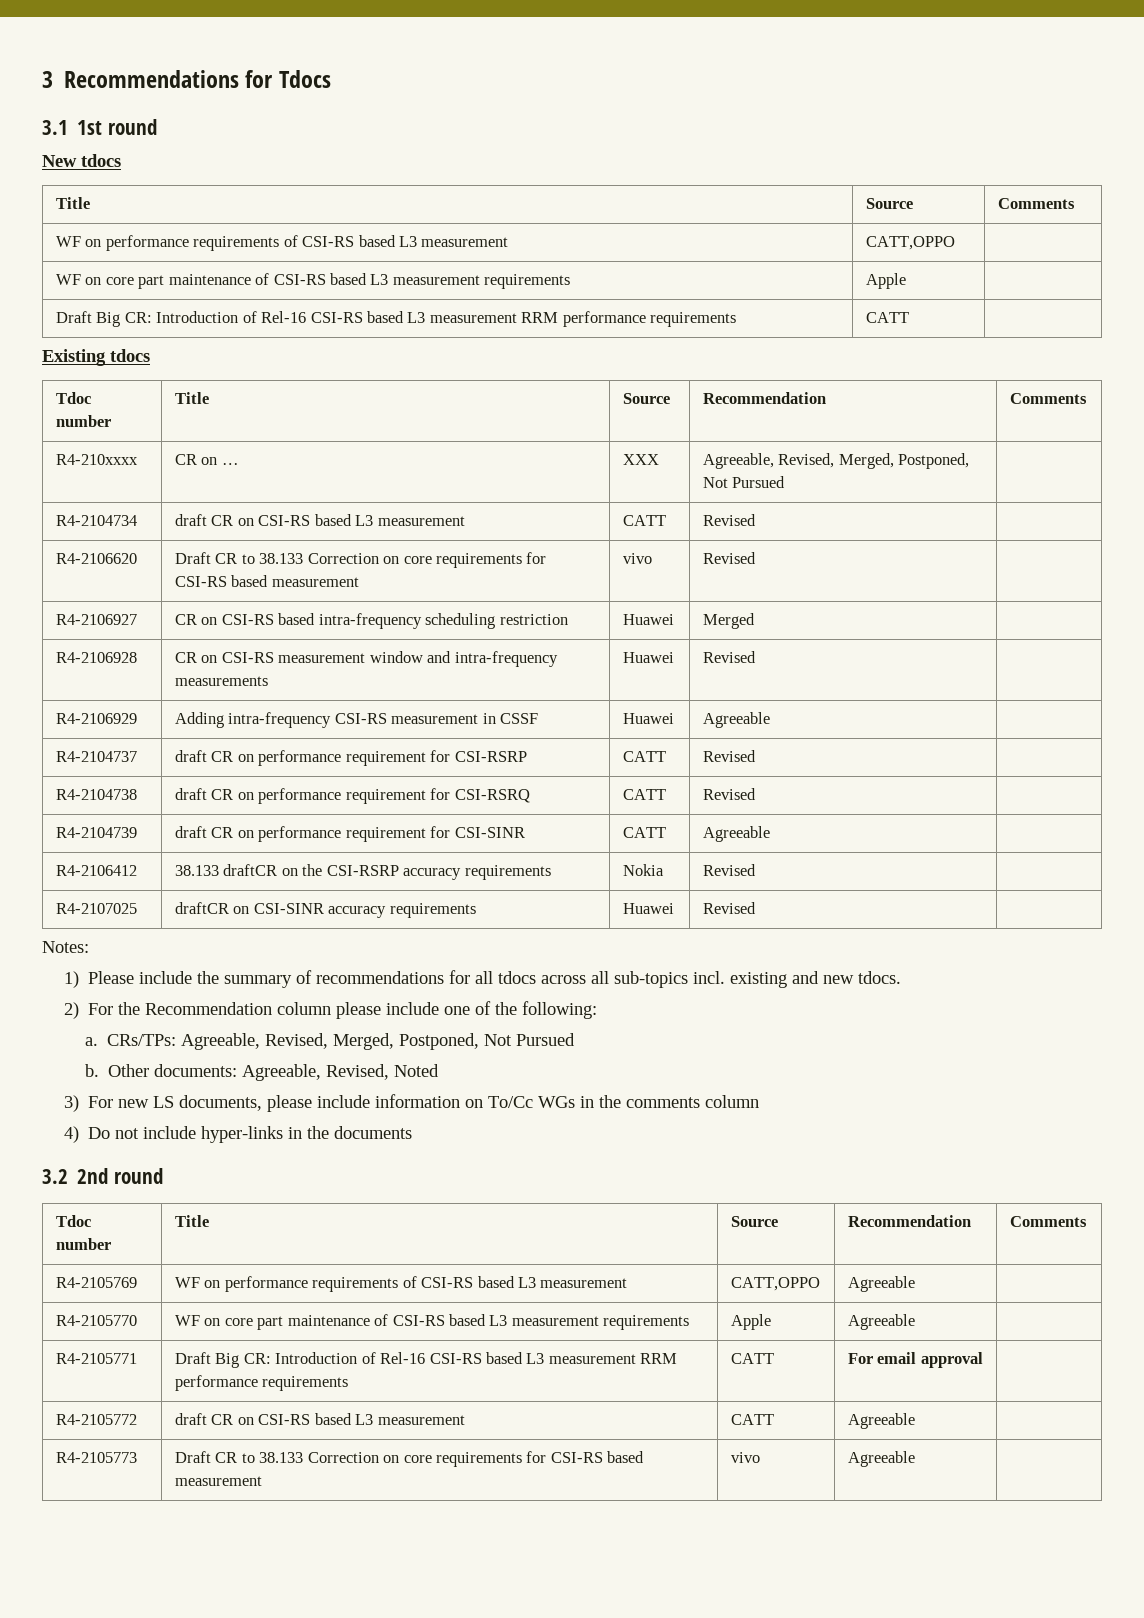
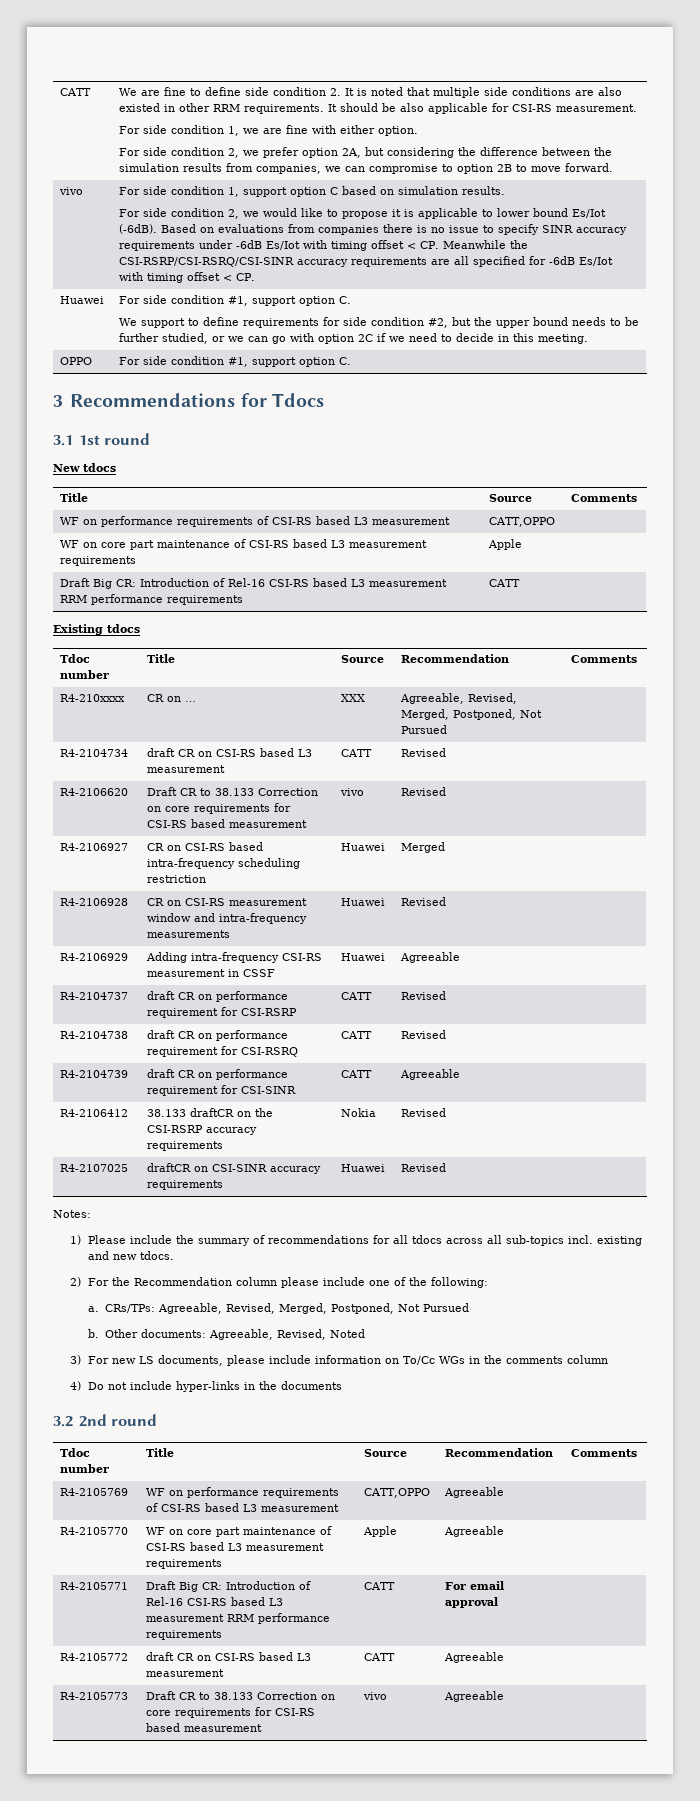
+ CATT | We are fine to define side condition 2. It is noted that multiple side conditions are also existed in other RRM requirements. It should be also applicable for CSI-RS measurement.
+ For side condition 1, we are fine with either option.
+ For side condition 2, we prefer option 2A, but considering the difference between the simulation results from companies, we can compromise to option 2B to move forward.
+ vivo | For side condition 1, support option C based on simulation results.
+ For side condition 2, we would like to propose it is applicable to lower bound Es/Iot (-6dB). Based on evaluations from companies there is no issue to specify SINR accuracy requirements under -6dB Es/Iot with timing offset < CP. Meanwhile the CSI-RSRP/CSI-RSRQ/CSI-SINR accuracy requirements are all specified for -6dB Es/Iot with timing offset < CP.
+ Huawei | For side condition #1, support option C.
+ We support to define requirements for side condition #2, but the upper bound needs to be further studied, or we can go with option 2C if we need to decide in this meeting.
+ OPPO | For side condition #1, support option C.

